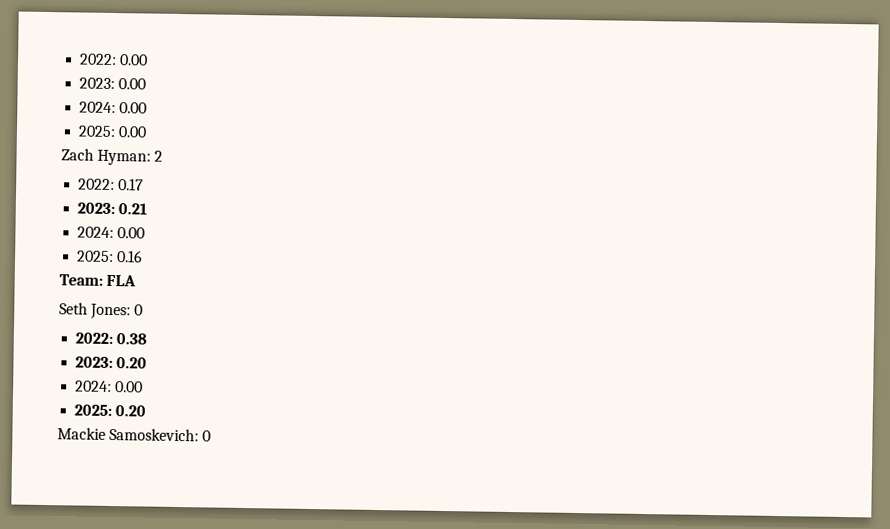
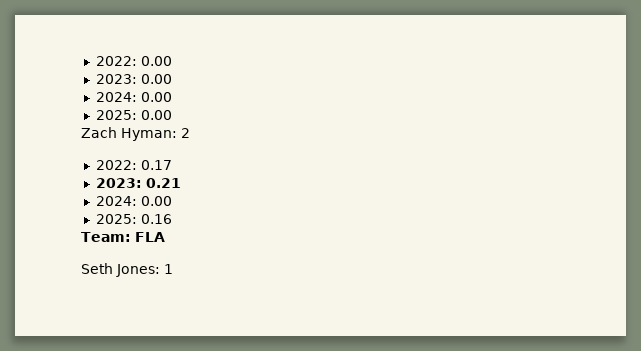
- Seth Jones: 0
- 2022: 0.38
- 2023: 0.20
- 2024: 0.00
- 2025: 0.20
- Mackie Samoskevich: 0
+ Seth Jones: 1

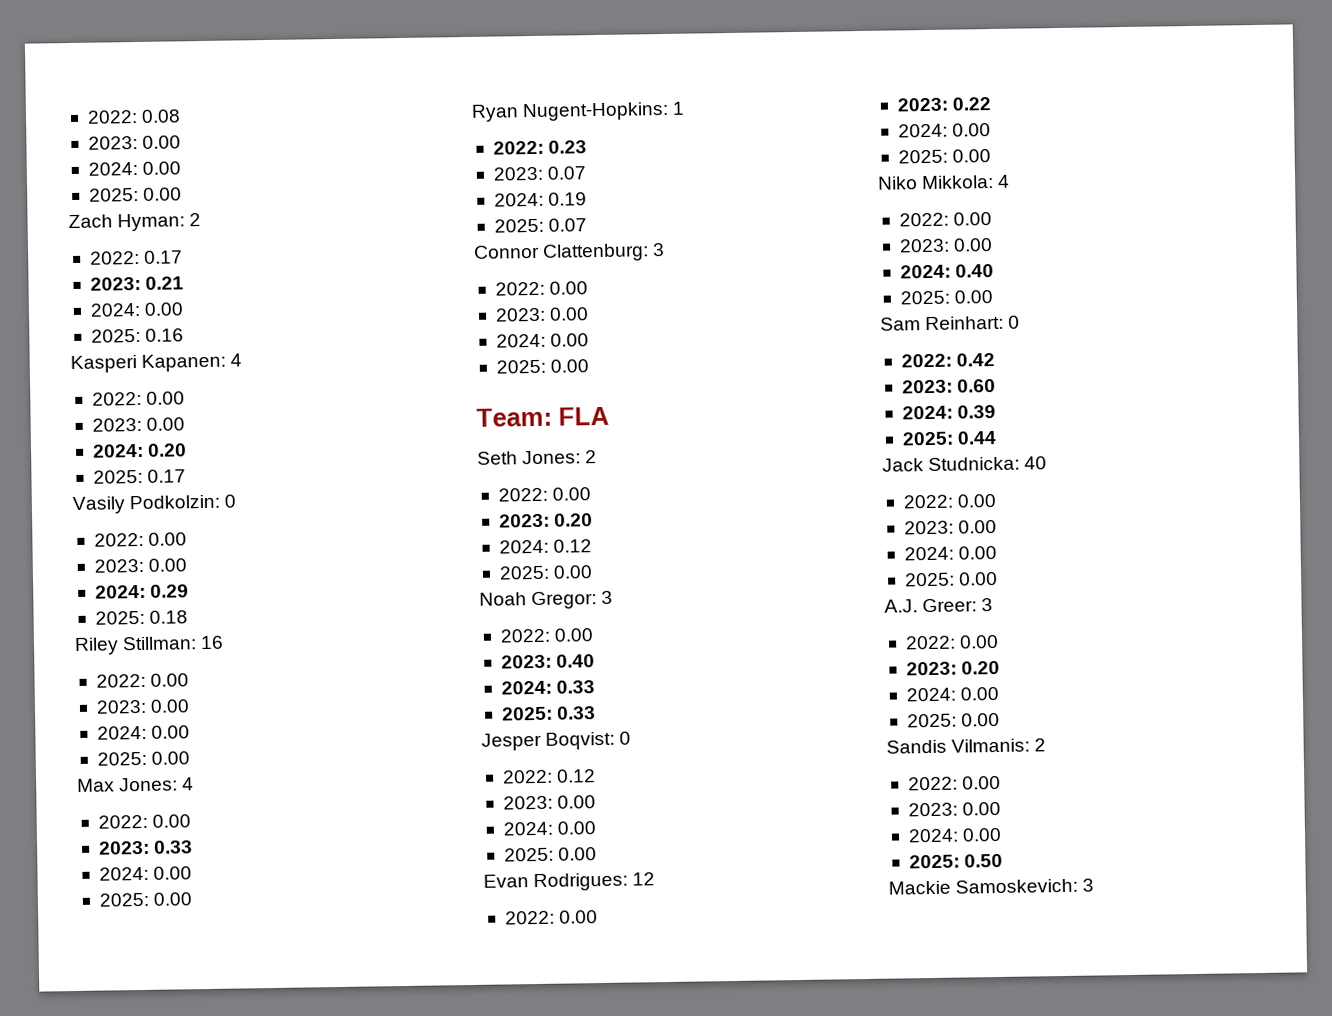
- 2022: 0.00
+ 2022: 0.08
+ Kasperi Kapanen: 4
+ 2022: 0.00
+ 2023: 0.00
+ 2024: 0.20
+ 2025: 0.17
+ Vasily Podkolzin: 0
+ 2022: 0.00
+ 2023: 0.00
+ 2024: 0.29
+ 2025: 0.18
+ Riley Stillman: 16
+ 2022: 0.00
+ 2023: 0.00
+ 2024: 0.00
+ 2025: 0.00
+ Max Jones: 4
+ 2022: 0.00
+ 2023: 0.33
+ 2024: 0.00
+ 2025: 0.00
+ Ryan Nugent-Hopkins: 1
+ 2022: 0.23
+ 2023: 0.07
+ 2024: 0.19
+ 2025: 0.07
+ Connor Clattenburg: 3
+ 2022: 0.00
+ 2023: 0.00
+ 2024: 0.00
+ 2025: 0.00
  Team: FLA
- Seth Jones: 1
+ Seth Jones: 2
+ 2022: 0.00
+ 2023: 0.20
+ 2024: 0.12
+ 2025: 0.00
+ Noah Gregor: 3
+ 2022: 0.00
+ 2023: 0.40
+ 2024: 0.33
+ 2025: 0.33
+ Jesper Boqvist: 0
+ 2022: 0.12
+ 2023: 0.00
+ 2024: 0.00
+ 2025: 0.00
+ Evan Rodrigues: 12
+ 2022: 0.00
+ 2023: 0.22
+ 2024: 0.00
+ 2025: 0.00
+ Niko Mikkola: 4
+ 2022: 0.00
+ 2023: 0.00
+ 2024: 0.40
+ 2025: 0.00
+ Sam Reinhart: 0
+ 2022: 0.42
+ 2023: 0.60
+ 2024: 0.39
+ 2025: 0.44
+ Jack Studnicka: 40
+ 2022: 0.00
+ 2023: 0.00
+ 2024: 0.00
+ 2025: 0.00
+ A.J. Greer: 3
+ 2022: 0.00
+ 2023: 0.20
+ 2024: 0.00
+ 2025: 0.00
+ Sandis Vilmanis: 2
+ 2022: 0.00
+ 2023: 0.00
+ 2024: 0.00
+ 2025: 0.50
+ Mackie Samoskevich: 3

